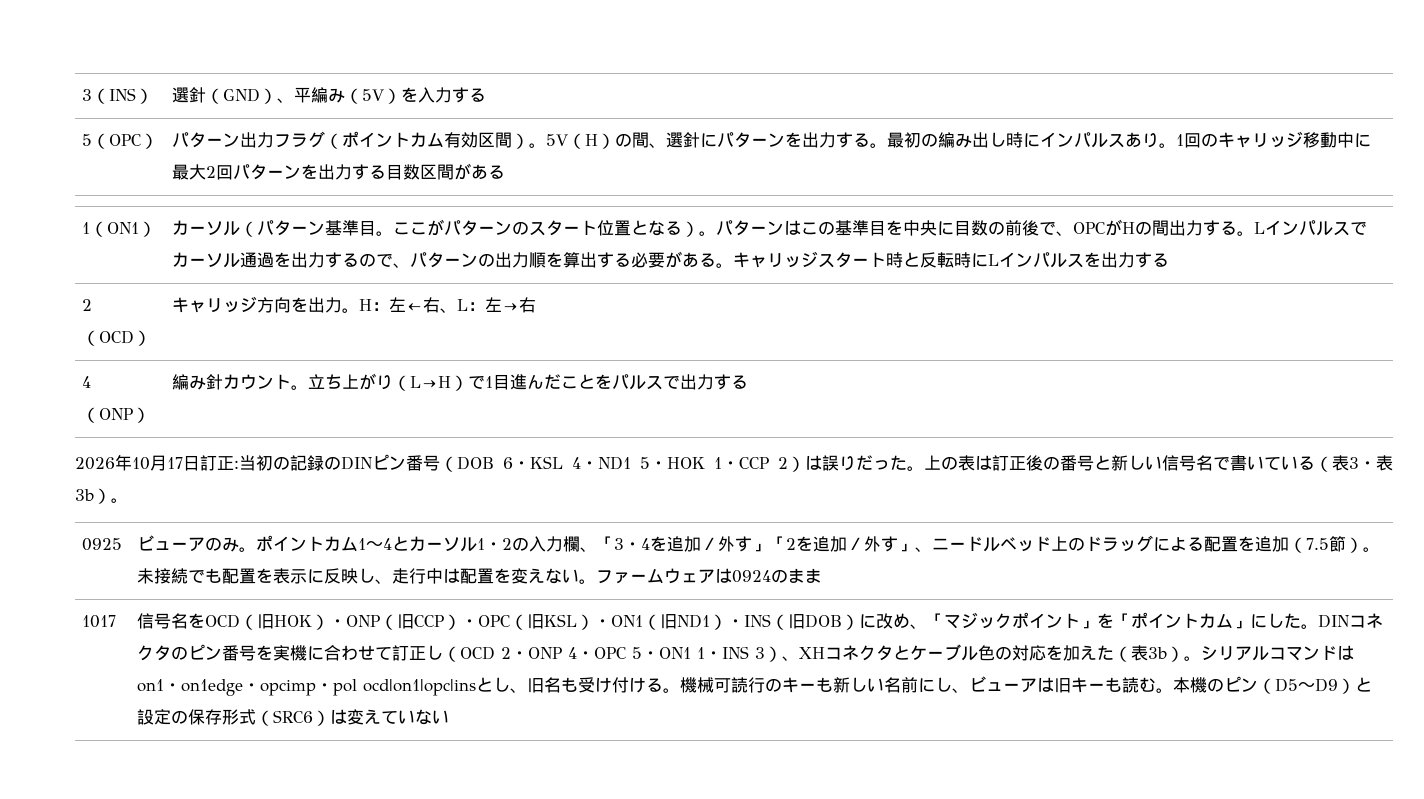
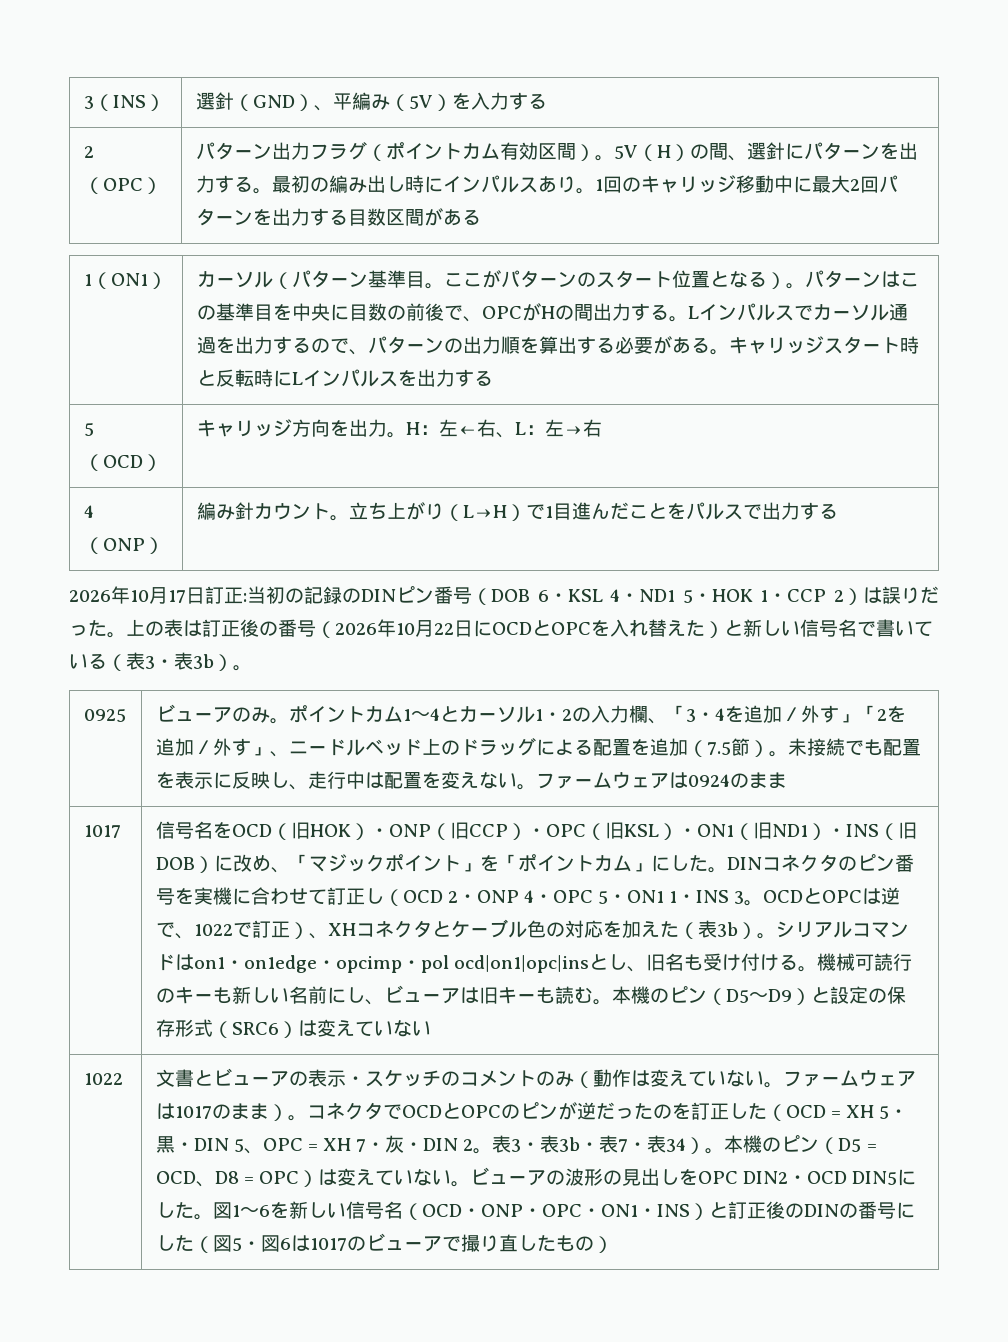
- 5（OPC）
+ 2（OPC）
- 2（OCD） | キャリッジ方向を出力。H：左←右、L：左→右
+ 5（OCD） | キャリッジ方向を出力。H：左←右、L：左→右
- 上の表は訂正後の番号と新しい信号名で書いている（表3・表3b）。
+ 上の表は訂正後の番号（2026年10月22日にOCDとOPCを入れ替えた）と新しい信号名で書いている（表3・表3b）。
- DINコネクタのピン番号を実機に合わせて訂正し（OCD 2・ONP 4・OPC 5・ON1 1・INS 3）、XHコネクタとケーブル色の対応を加えた（表3b）。
+ DINコネクタのピン番号を実機に合わせて訂正し（OCD 2・ONP 4・OPC 5・ON1 1・INS 3。OCDとOPCは逆で、1022で訂正）、XHコネクタとケーブル色の対応を加えた（表3b）。
+ 1022 | 文書とビューアの表示・スケッチのコメントのみ（動作は変えていない。ファームウェアは1017のまま）。コネクタでOCDとOPCのピンが逆だったのを訂正した（OCD = XH 5・黒・DIN 5、OPC = XH 7・灰・DIN 2。表3・表3b・表7・表34）。本機のピン（D5 = OCD、D8 = OPC）は変えていない。ビューアの波形の見出しをOPC DIN2・OCD DIN5にした。図1〜6を新しい信号名（OCD・ONP・OPC・ON1・INS）と訂正後のDINの番号にした（図5・図6は1017のビューアで撮り直したもの）

